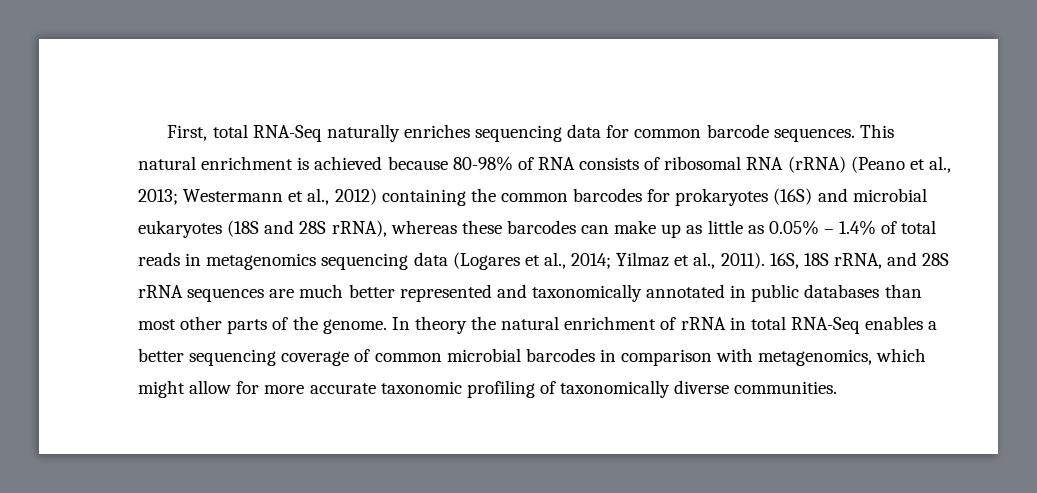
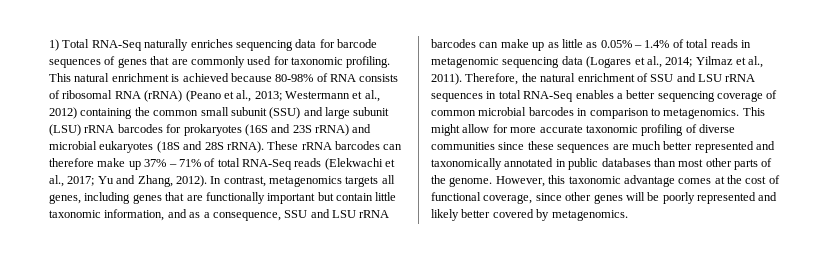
- First, total RNA-Seq naturally enriches sequencing data for common barcode sequences.
+ 1) Total RNA-Seq naturally enriches sequencing data for barcode sequences of genes that are commonly used for taxonomic profiling.
- This natural enrichment is achieved because 80-98% of RNA consists of ribosomal RNA (rRNA) (Peano et al., 2013; Westermann et al., 2012) containing the common barcodes for prokaryotes (16S) and microbial eukaryotes (18S and 28S rRNA), whereas these barcodes can make up as little as 0.05% – 1.4% of total reads in metagenomics sequencing data (Logares et al., 2014; Yilmaz et al., 2011).
+ This natural enrichment is achieved because 80-98% of RNA consists of ribosomal RNA (rRNA) (Peano et al., 2013; Westermann et al., 2012) containing the common small subunit (SSU) and large subunit (LSU) rRNA barcodes for prokaryotes (16S and 23S rRNA) and microbial eukaryotes (18S and 28S rRNA). These rRNA barcodes can therefore make up 37% – 71% of total RNA-Seq reads (Elekwachi et al., 2017; Yu and Zhang, 2012). In contrast, metagenomics targets all genes, including genes that are functionally important but contain little taxonomic information, and as a consequence, SSU and LSU rRNA barcodes can make up as little as 0.05% – 1.4% of total reads in metagenomic sequencing data (Logares et al., 2014; Yilmaz et al., 2011).
- 16S, 18S rRNA, and 28S rRNA sequences are much better represented and taxonomically annotated in public databases than most other parts of the genome.
+ Therefore, the natural enrichment of SSU and LSU rRNA sequences in total RNA-Seq enables a better sequencing coverage of common microbial barcodes in comparison to metagenomics. This might allow for more accurate taxonomic profiling of diverse communities since these sequences are much better represented and taxonomically annotated in public databases than most other parts of the genome.
- In theory the natural enrichment of rRNA in total RNA-Seq enables a better sequencing coverage of common microbial barcodes in comparison with metagenomics, which might allow for more accurate taxonomic profiling of taxonomically diverse communities.
+ However, this taxonomic advantage comes at the cost of functional coverage, since other genes will be poorly represented and likely better covered by metagenomics.

